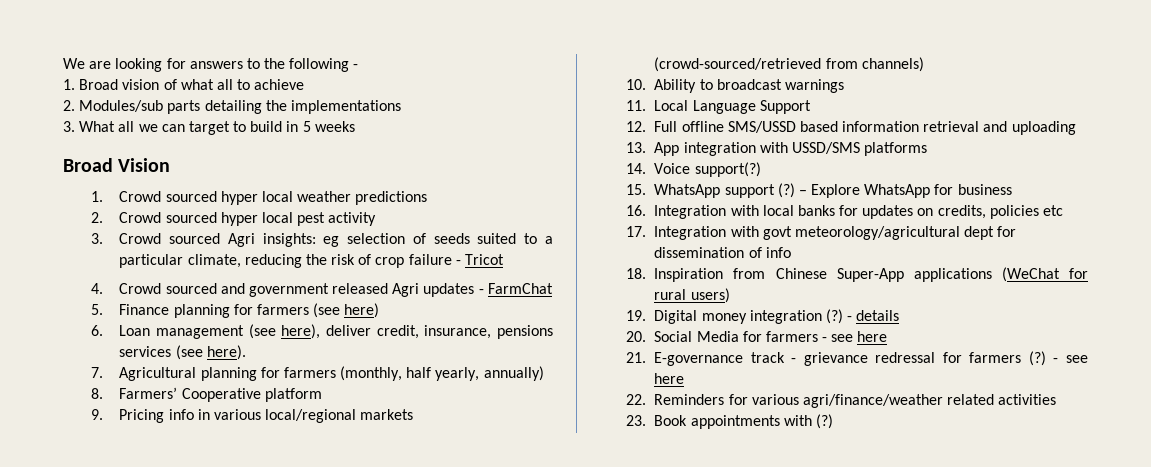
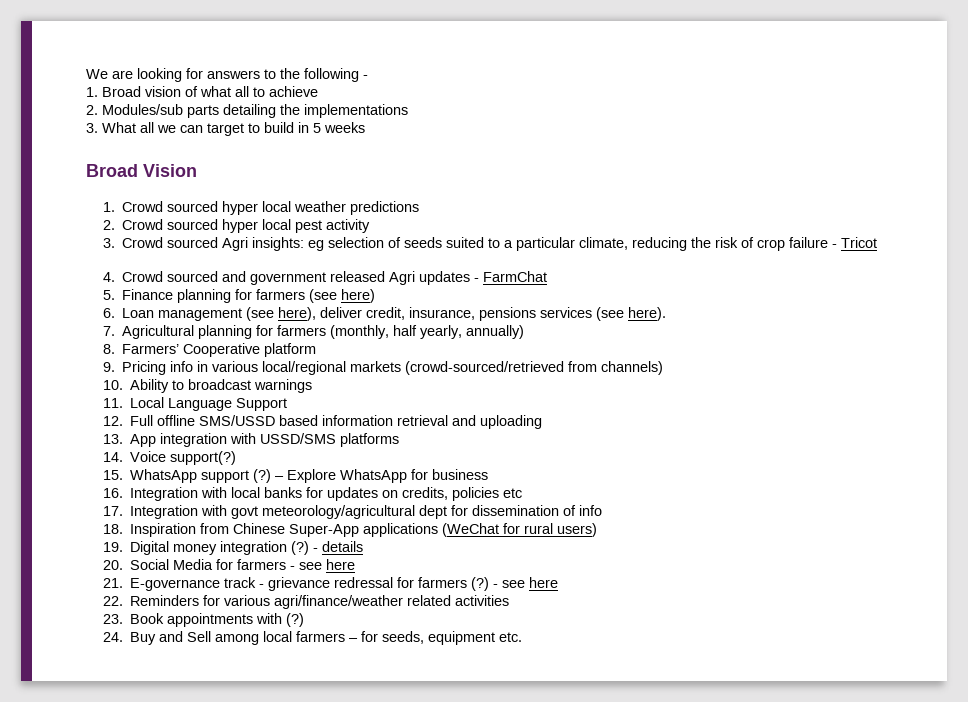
+ 24. Buy and Sell among local farmers – for seeds, equipment etc.

